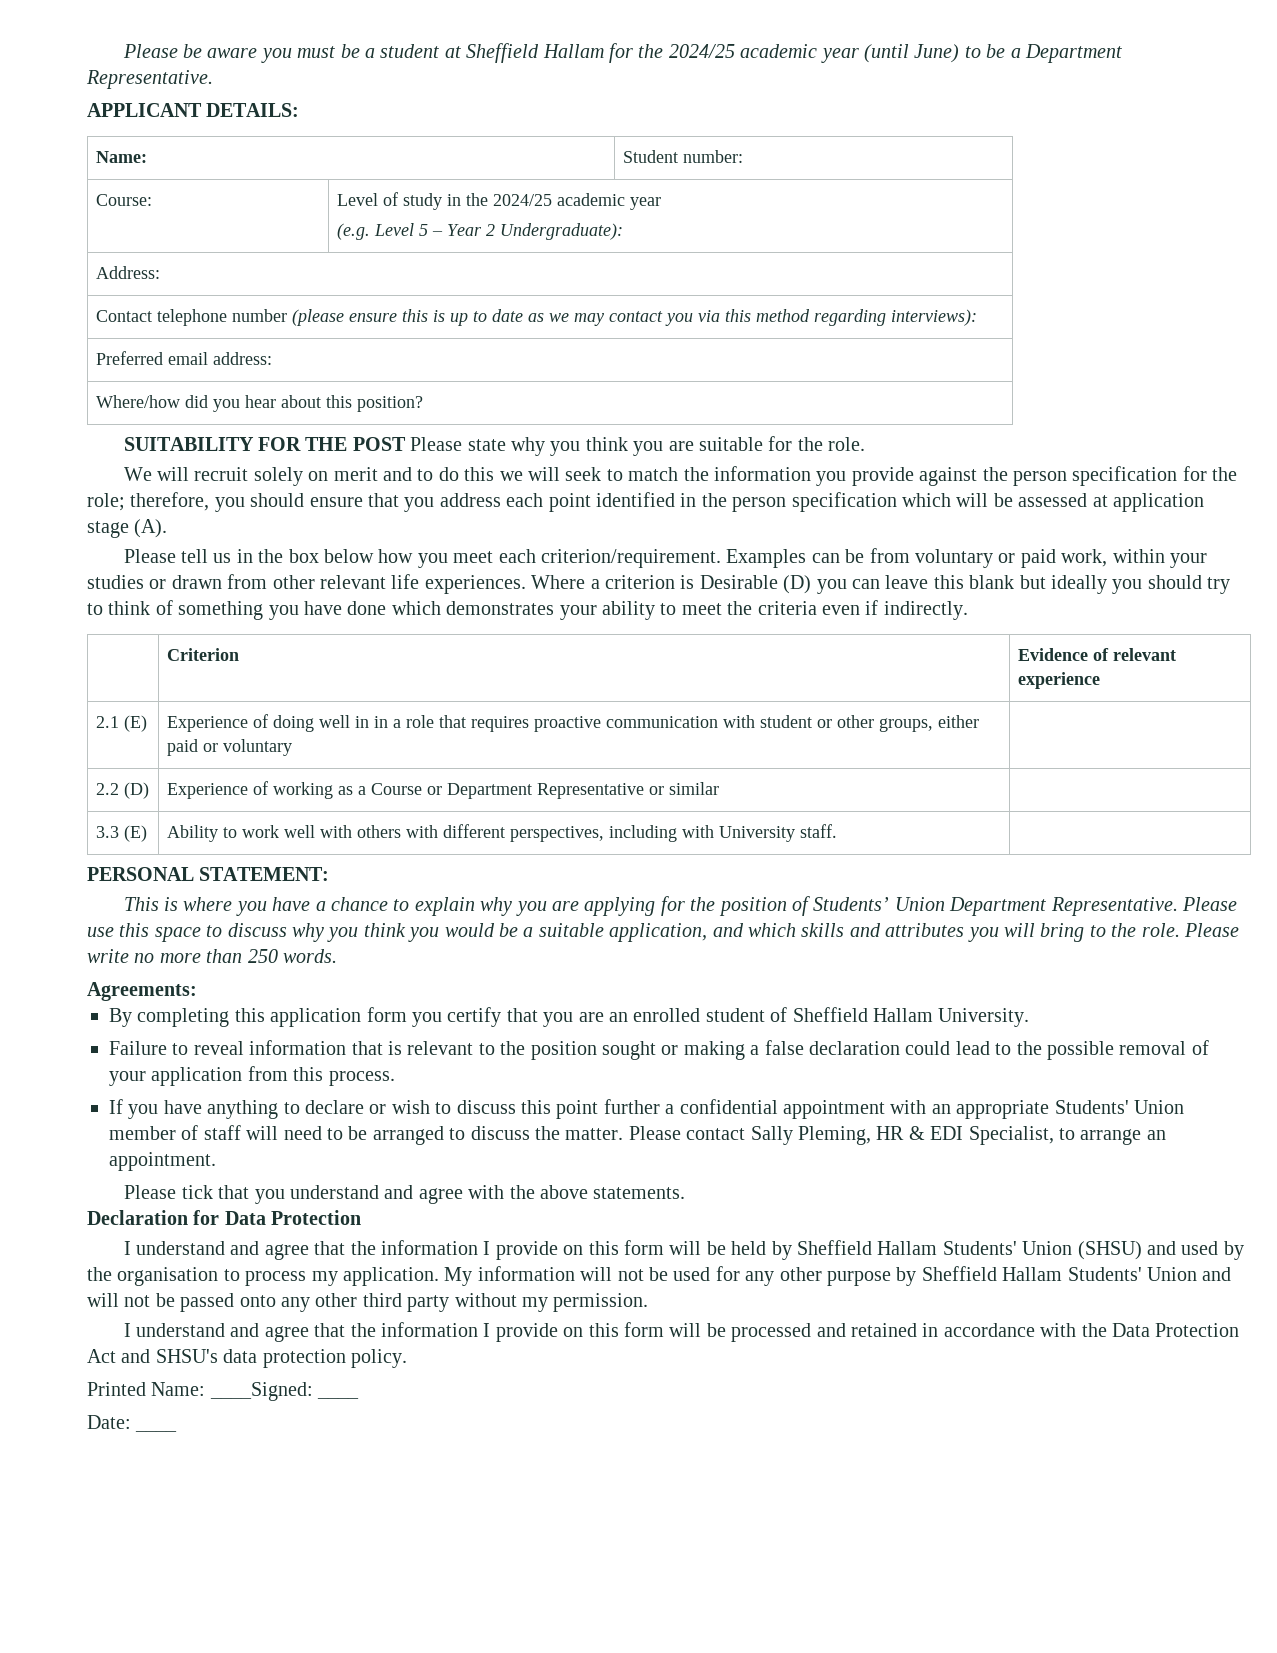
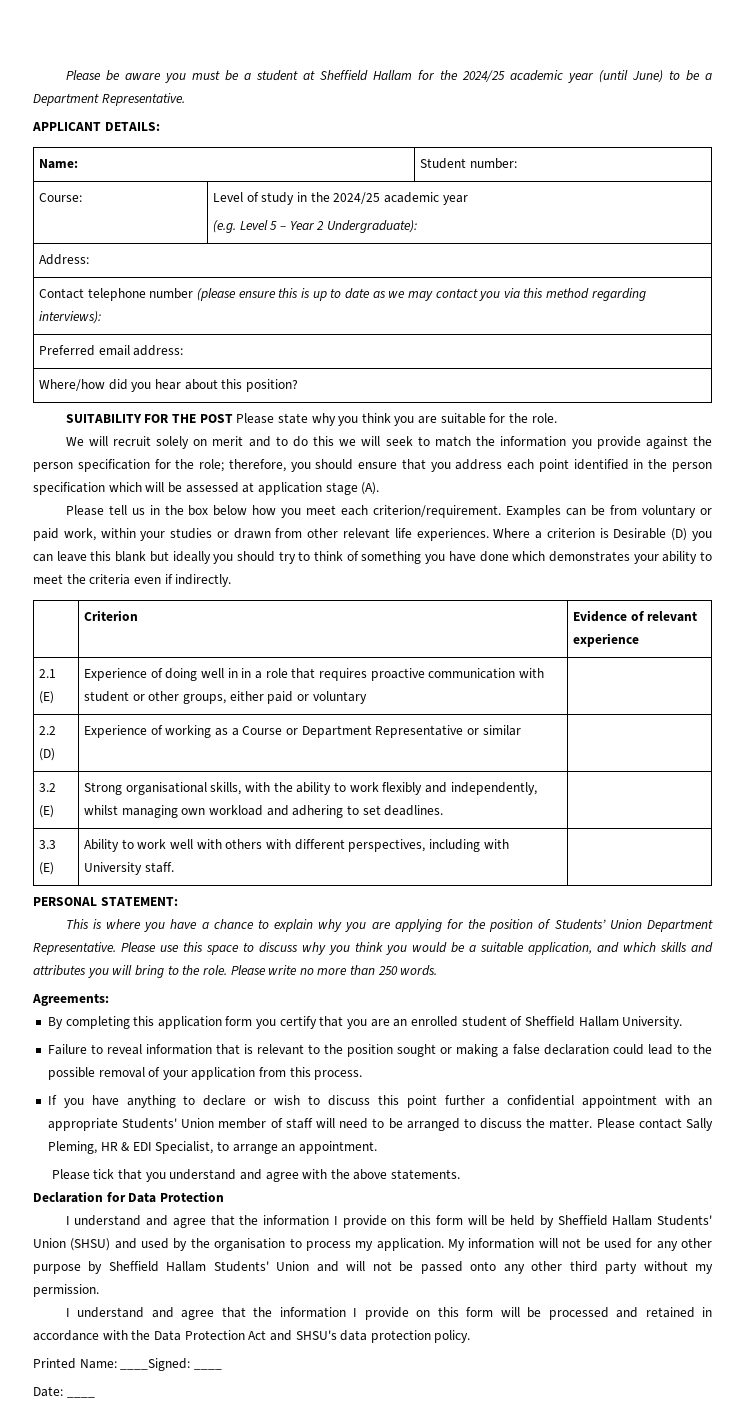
+ 3.2 (E) | Strong organisational skills, with the ability to work flexibly and independently, whilst managing own workload and adhering to set deadlines. |

